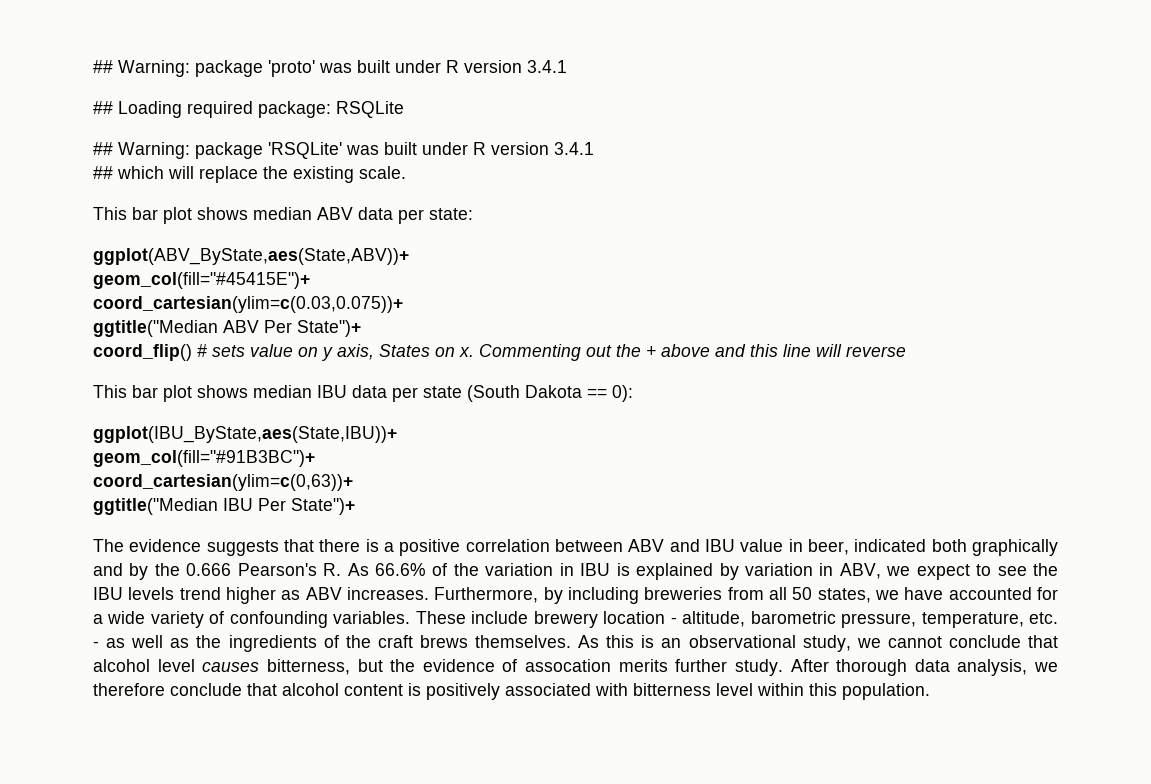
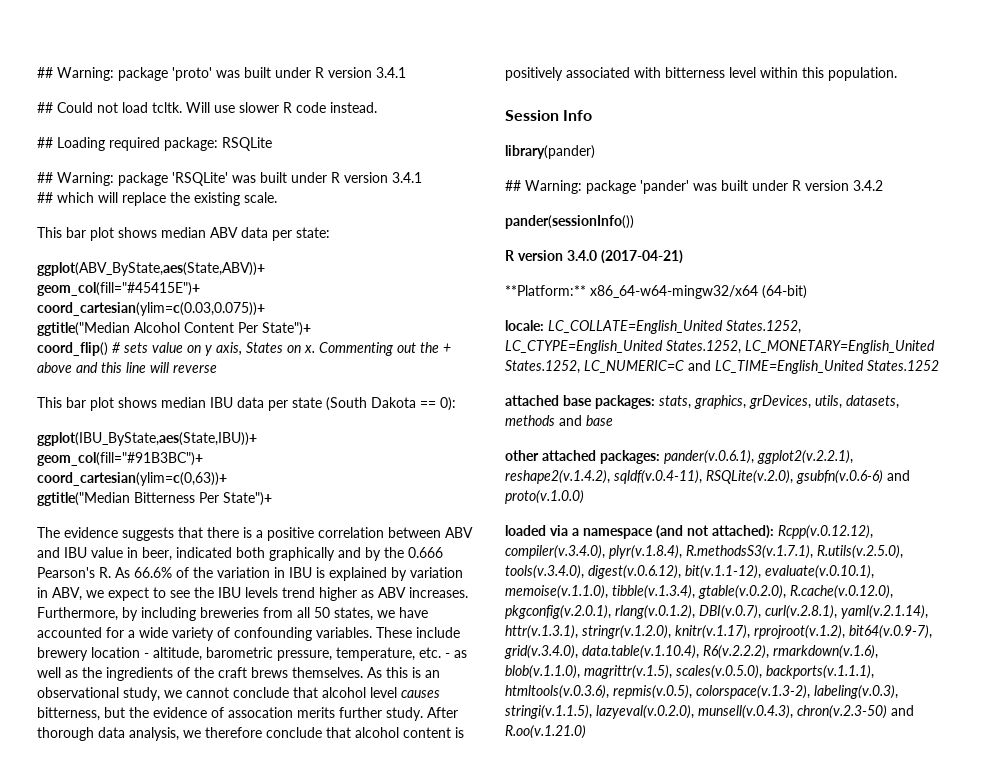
+ ## Could not load tcltk. Will use slower R code instead.
- ggtitle("Median ABV Per State")+
+ ggtitle("Median Alcohol Content Per State")+
- ggtitle("Median IBU Per State")+
+ ggtitle("Median Bitterness Per State")+
+ Session Info
+ library(pander)
+ ## Warning: package 'pander' was built under R version 3.4.2
+ pander(sessionInfo())
+ R version 3.4.0 (2017-04-21)
+ **Platform:** x86_64-w64-mingw32/x64 (64-bit)
+ locale: LC_COLLATE=English_United States.1252, LC_CTYPE=English_United States.1252, LC_MONETARY=English_United States.1252, LC_NUMERIC=C and LC_TIME=English_United States.1252
+ attached base packages: stats, graphics, grDevices, utils, datasets, methods and base
+ other attached packages: pander(v.0.6.1), ggplot2(v.2.2.1), reshape2(v.1.4.2), sqldf(v.0.4-11), RSQLite(v.2.0), gsubfn(v.0.6-6) and proto(v.1.0.0)
+ loaded via a namespace (and not attached): Rcpp(v.0.12.12), compiler(v.3.4.0), plyr(v.1.8.4), R.methodsS3(v.1.7.1), R.utils(v.2.5.0), tools(v.3.4.0), digest(v.0.6.12), bit(v.1.1-12), evaluate(v.0.10.1), memoise(v.1.1.0), tibble(v.1.3.4), gtable(v.0.2.0), R.cache(v.0.12.0), pkgconfig(v.2.0.1), rlang(v.0.1.2), DBI(v.0.7), curl(v.2.8.1), yaml(v.2.1.14), httr(v.1.3.1), stringr(v.1.2.0), knitr(v.1.17), rprojroot(v.1.2), bit64(v.0.9-7), grid(v.3.4.0), data.table(v.1.10.4), R6(v.2.2.2), rmarkdown(v.1.6), blob(v.1.1.0), magrittr(v.1.5), scales(v.0.5.0), backports(v.1.1.1), htmltools(v.0.3.6), repmis(v.0.5), colorspace(v.1.3-2), labeling(v.0.3), stringi(v.1.1.5), lazyeval(v.0.2.0), munsell(v.0.4.3), chron(v.2.3-50) and R.oo(v.1.21.0)

